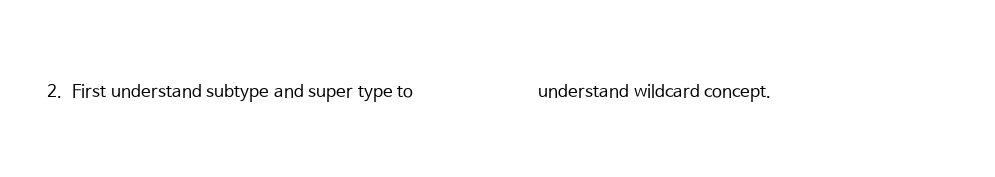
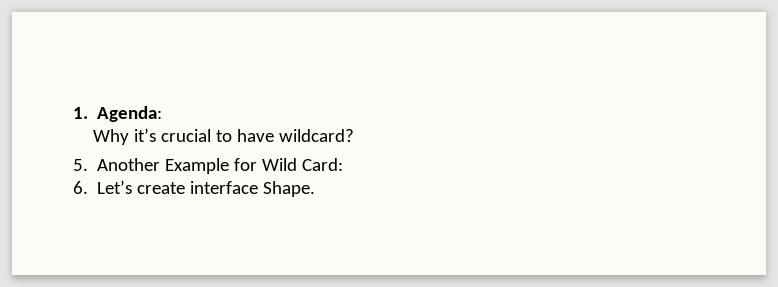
- 2. First understand subtype and super type to understand wildcard concept.
+ 1. Agenda:
+ Why it’s crucial to have wildcard?
+ 5. Another Example for Wild Card:
+ 6. Let’s create interface Shape.

